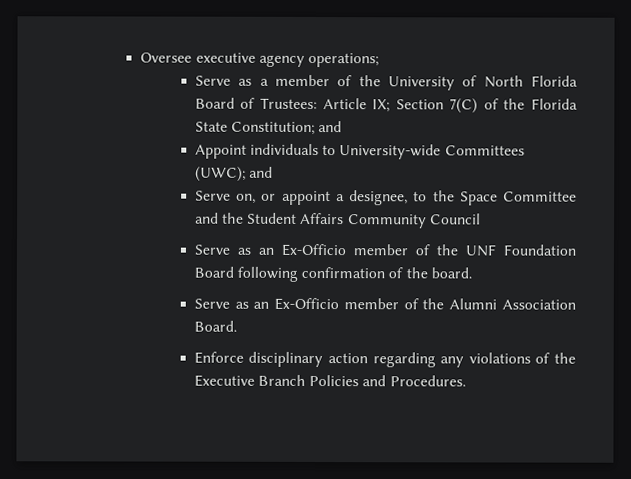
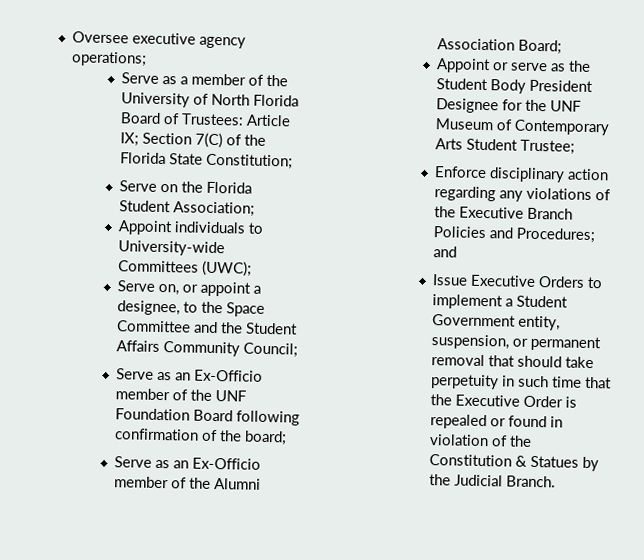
- Serve as a member of the University of North Florida Board of Trustees: Article IX; Section 7(C) of the Florida State Constitution; and
+ Serve as a member of the University of North Florida Board of Trustees: Article IX; Section 7(C) of the Florida State Constitution;
+ Serve on the Florida Student Association;
- Appoint individuals to University-wide Committees (UWC); and
+ Appoint individuals to University-wide Committees (UWC);
- Serve on, or appoint a designee, to the Space Committee and the Student Affairs Community Council
+ Serve on, or appoint a designee, to the Space Committee and the Student Affairs Community Council;
- Serve as an Ex-Officio member of the UNF Foundation Board following confirmation of the board.
+ Serve as an Ex-Officio member of the UNF Foundation Board following confirmation of the board;
- Serve as an Ex-Officio member of the Alumni Association Board.
+ Serve as an Ex-Officio member of the Alumni Association Board;
+ Appoint or serve as the Student Body President Designee for the UNF Museum of Contemporary Arts Student Trustee;
- Enforce disciplinary action regarding any violations of the Executive Branch Policies and Procedures.
+ Enforce disciplinary action regarding any violations of the Executive Branch Policies and Procedures; and
+ Issue Executive Orders to implement a Student Government entity, suspension, or permanent removal that should take perpetuity in such time that the Executive Order is repealed or found in violation of the Constitution & Statues by the Judicial Branch.

